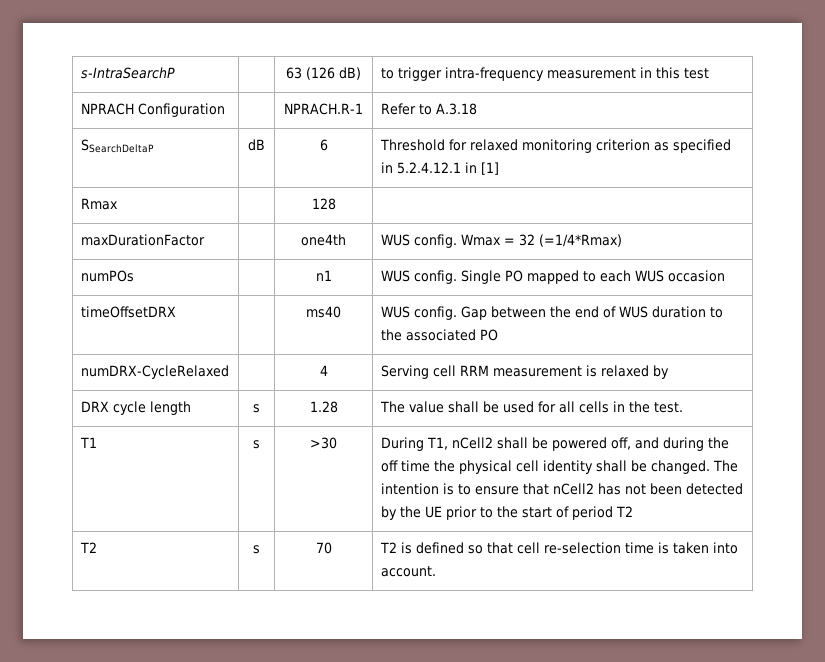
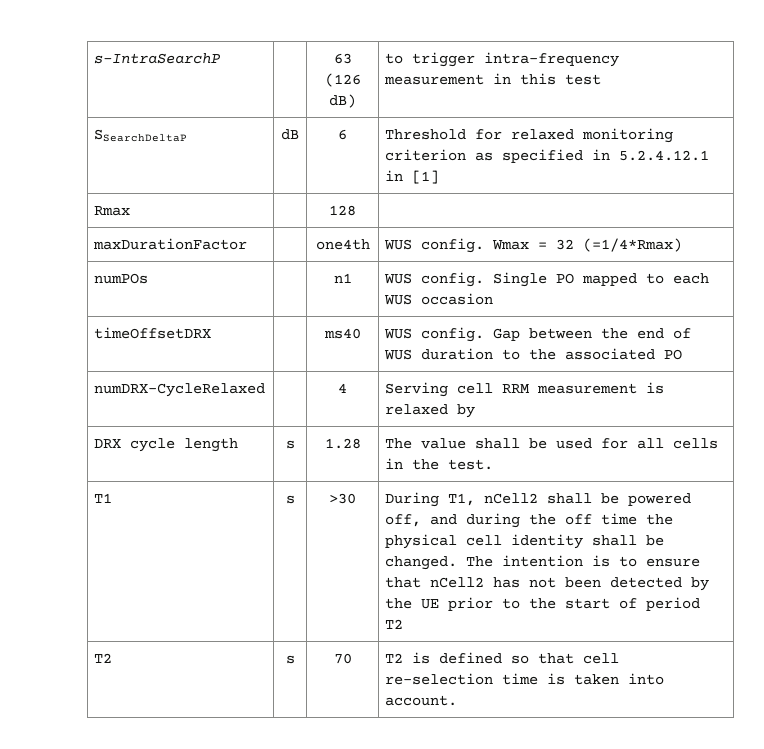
- NPRACH Configuration | | NPRACH.R-1 | Refer to A.3.18

